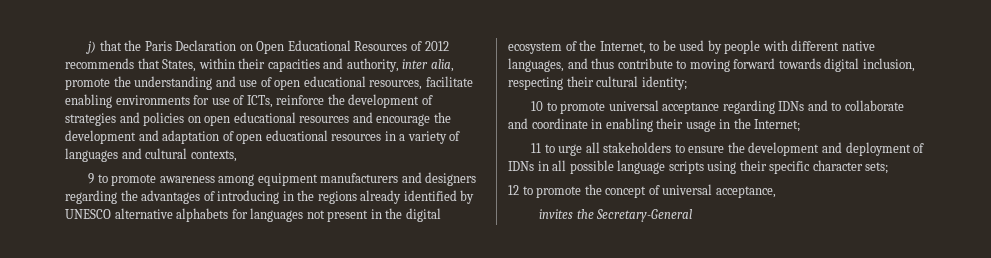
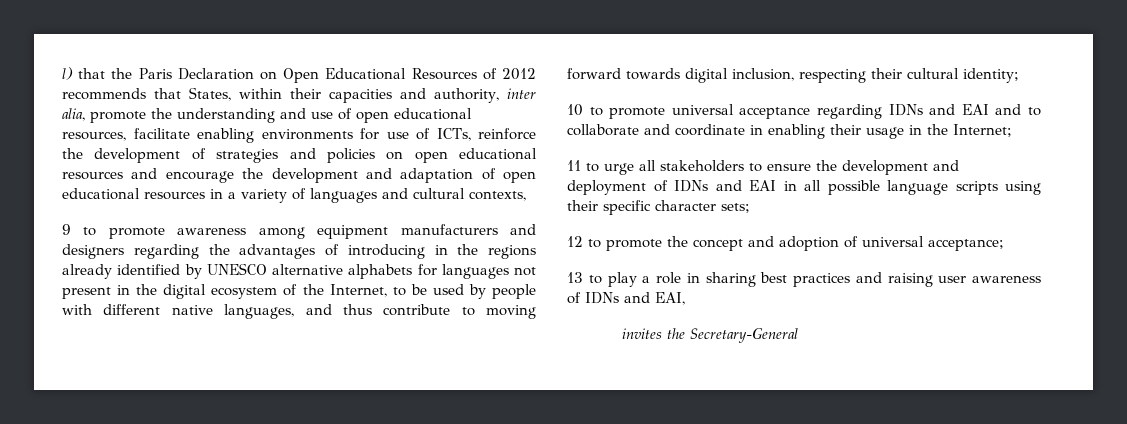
- j) that the Paris Declaration on Open Educational Resources of 2012 recommends that States, within their capacities and authority, inter alia, promote the understanding and use of open educational resources, facilitate enabling environments for use of ICTs, reinforce the development of strategies and policies on open educational resources and encourage the development and adaptation of open educational resources in a variety of languages and cultural contexts,
+ l) that the Paris Declaration on Open Educational Resources of 2012 recommends that States, within their capacities and authority, inter alia, promote the understanding and use of open educational resources, facilitate enabling environments for use of ICTs, reinforce the development of strategies and policies on open educational resources and encourage the development and adaptation of open educational resources in a variety of languages and cultural contexts,
- 10 to promote universal acceptance regarding IDNs and to collaborate and coordinate in enabling their usage in the Internet;
+ 10 to promote universal acceptance regarding IDNs and EAI and to collaborate and coordinate in enabling their usage in the Internet;
- 11 to urge all stakeholders to ensure the development and deployment of IDNs in all possible language scripts using their specific character sets;
+ 11 to urge all stakeholders to ensure the development and deployment of IDNs and EAI in all possible language scripts using their specific character sets;
- 12 to promote the concept of universal acceptance,
+ 12 to promote the concept and adoption of universal acceptance;
+ 13 to play a role in sharing best practices and raising user awareness of IDNs and EAI,

